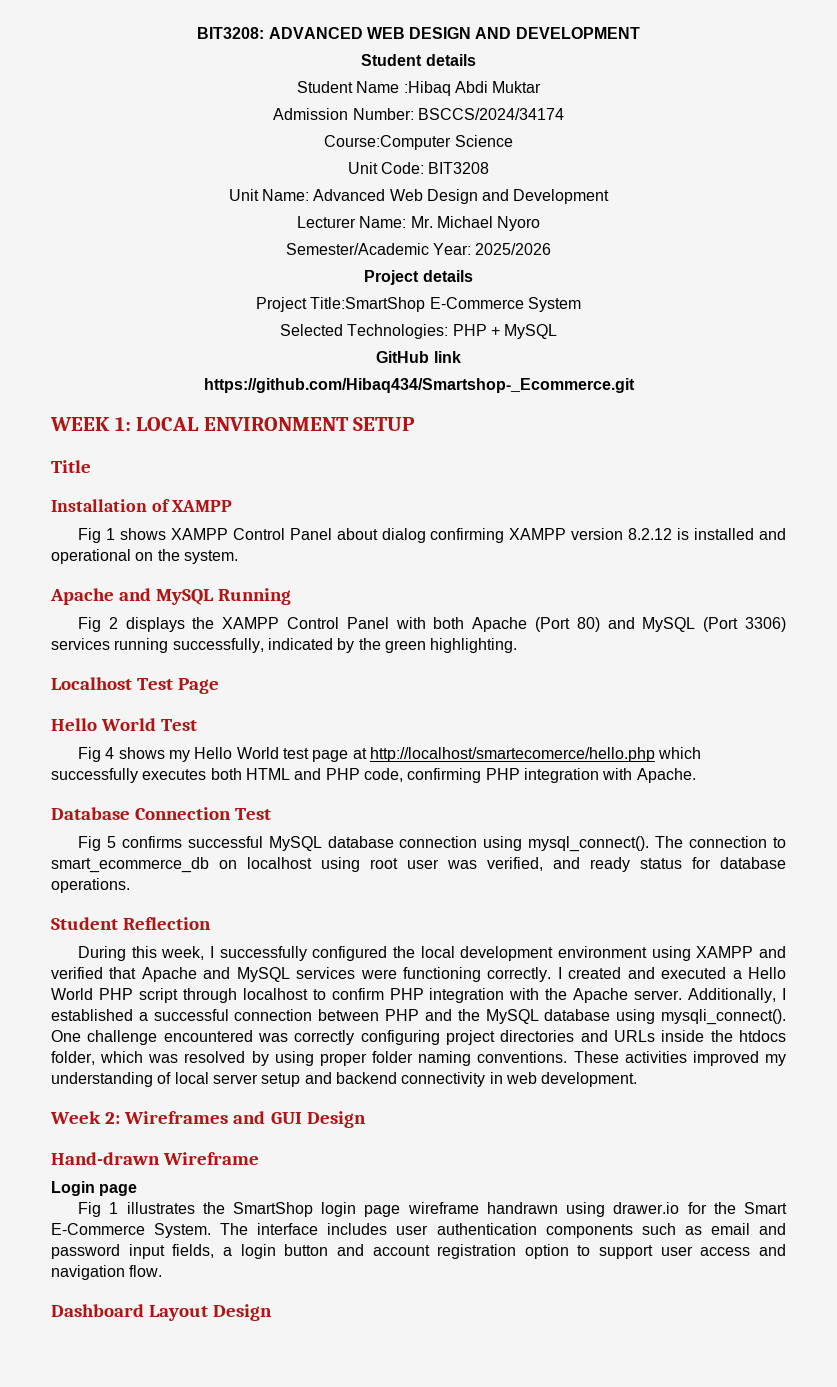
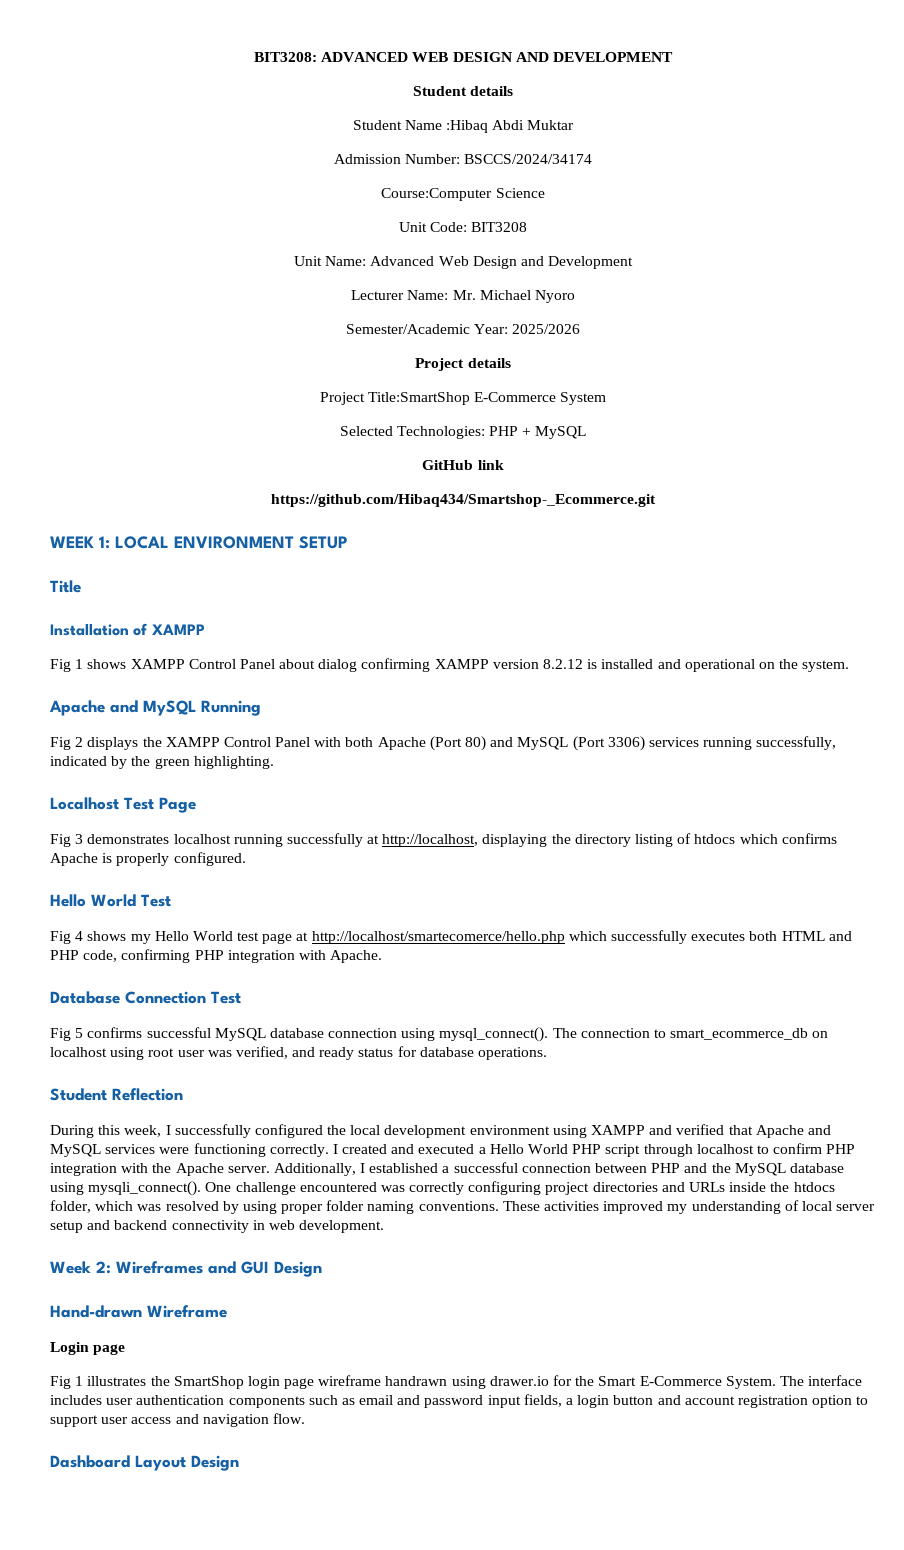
+ Fig 3 demonstrates localhost running successfully at http://localhost, displaying the directory listing of htdocs which confirms Apache is properly configured.

